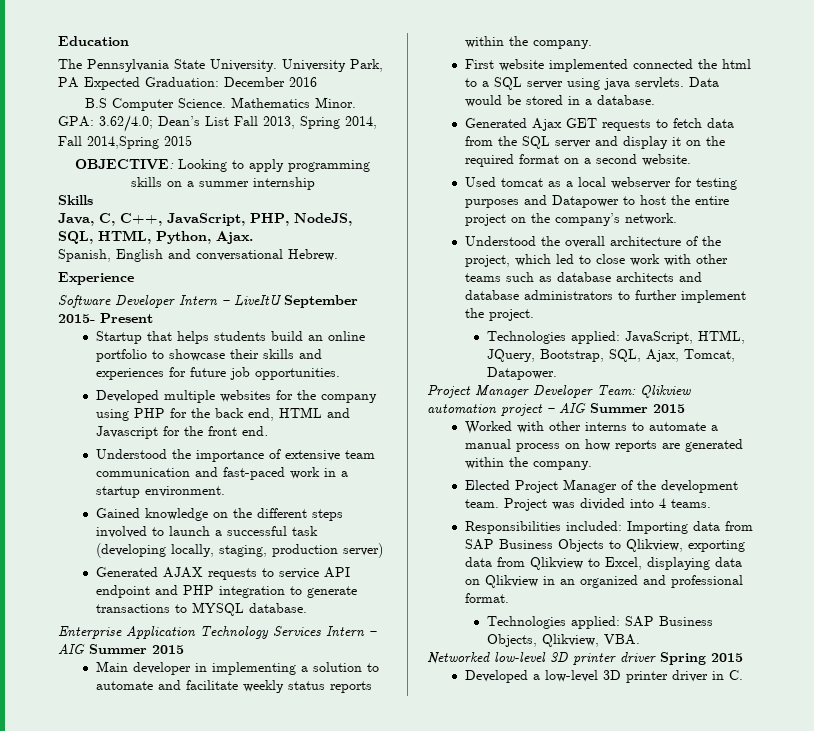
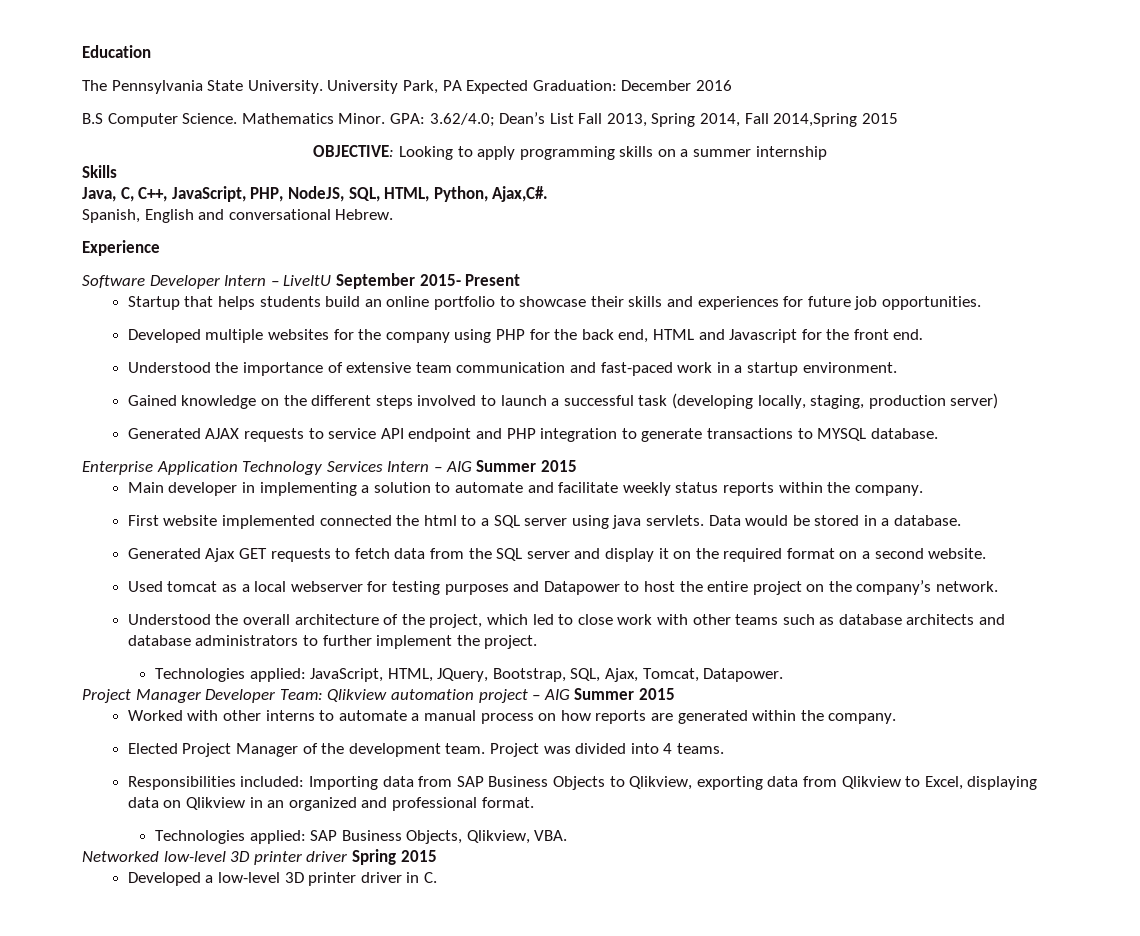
- Java, C, C++, JavaScript, PHP, NodeJS, SQL, HTML, Python, Ajax.
+ Java, C, C++, JavaScript, PHP, NodeJS, SQL, HTML, Python, Ajax,C#.

